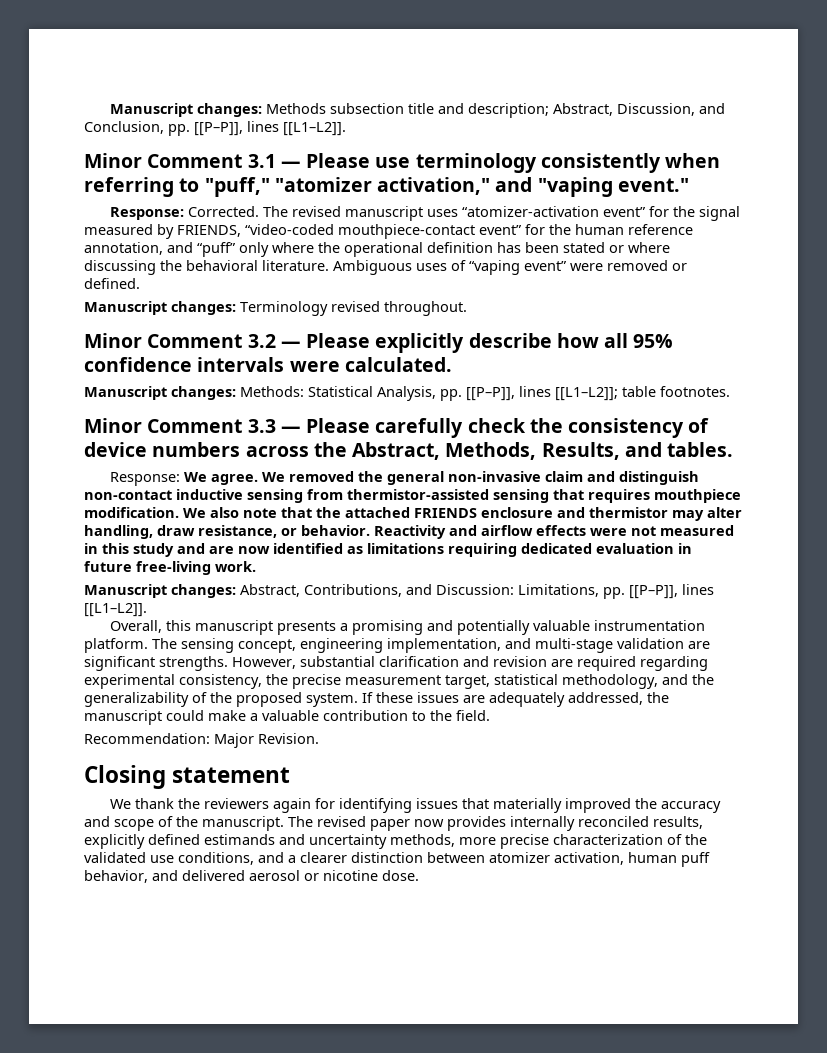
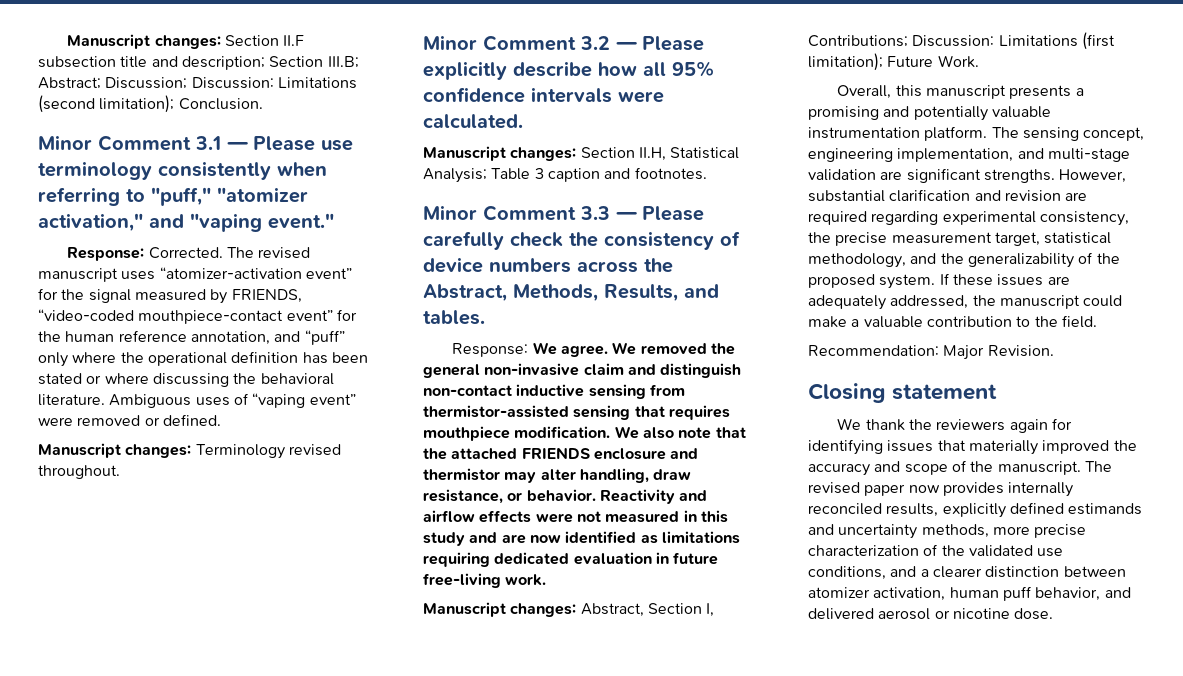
- Manuscript changes: Methods subsection title and description; Abstract, Discussion, and Conclusion, pp. [[P–P]], lines [[L1–L2]].
+ Manuscript changes: Section II.F subsection title and description; Section III.B; Abstract; Discussion; Discussion: Limitations (second limitation); Conclusion.
- Manuscript changes: Methods: Statistical Analysis, pp. [[P–P]], lines [[L1–L2]]; table footnotes.
+ Manuscript changes: Section II.H, Statistical Analysis; Table 3 caption and footnotes.
- Manuscript changes: Abstract, Contributions, and Discussion: Limitations, pp. [[P–P]], lines [[L1–L2]].
+ Manuscript changes: Abstract, Section I, Contributions; Discussion: Limitations (first limitation); Future Work.

